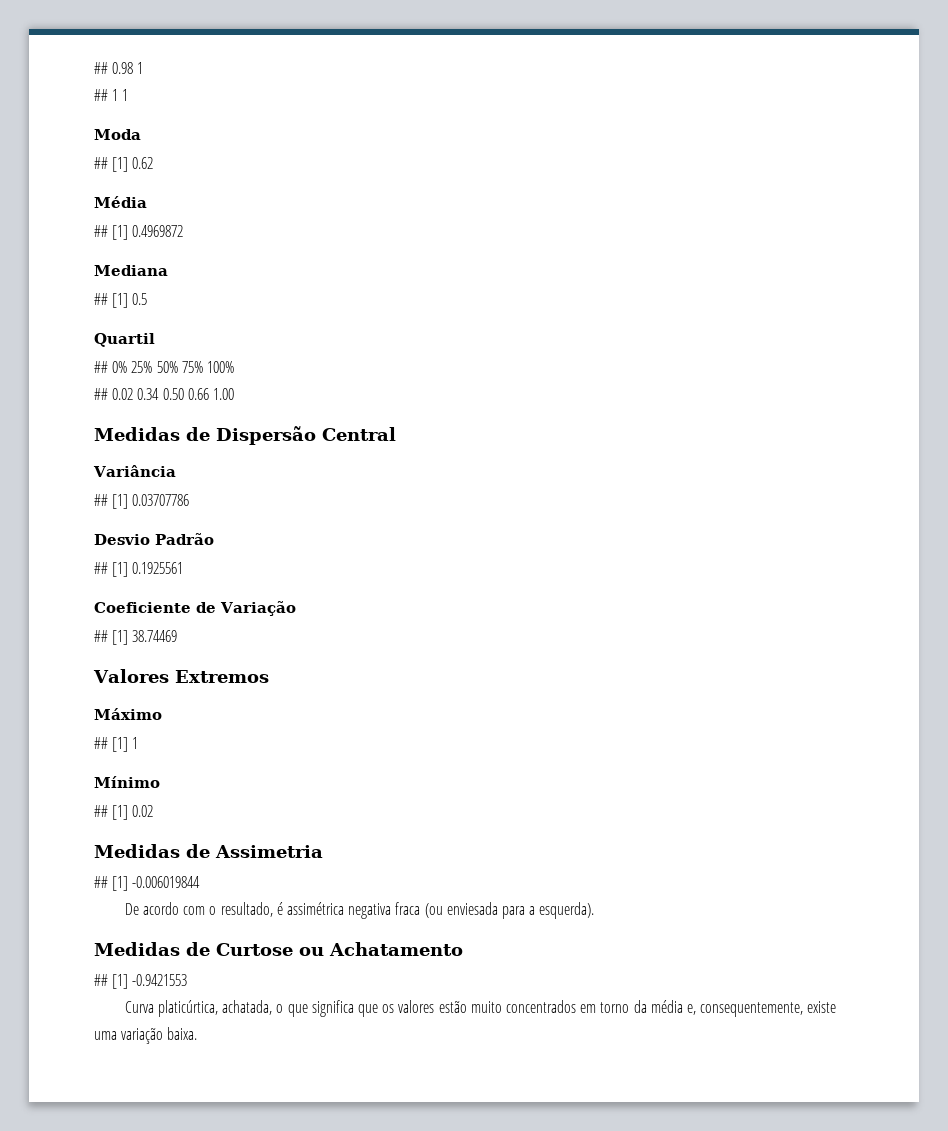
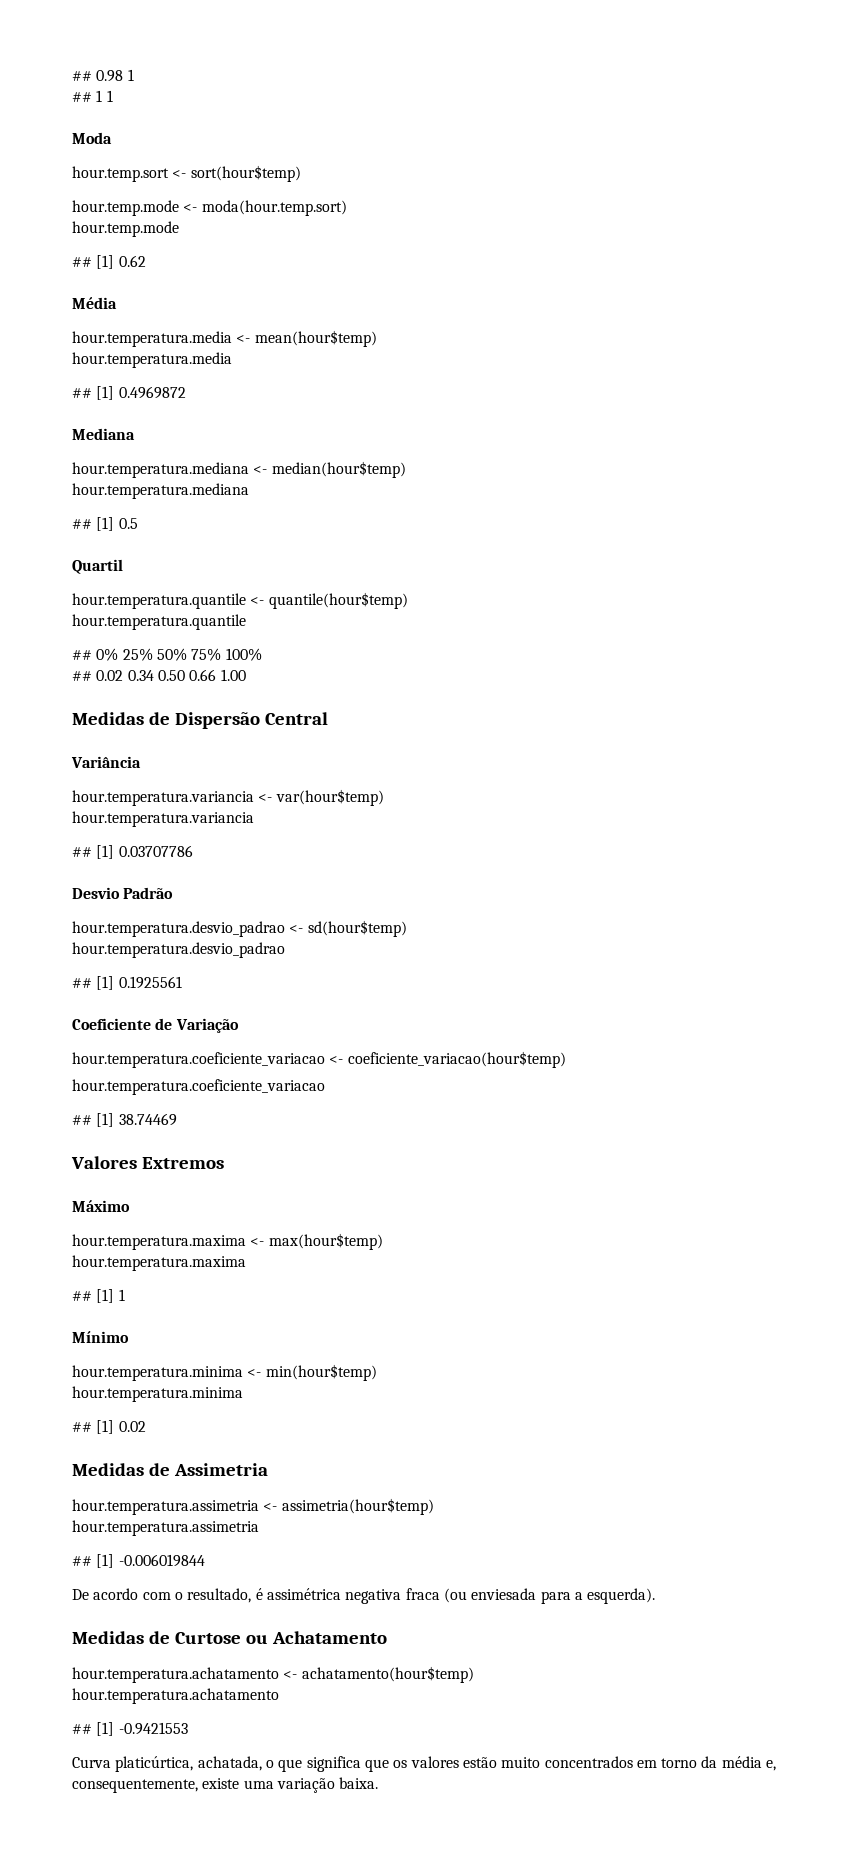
+ hour.temp.sort <- sort(hour$temp)
+ hour.temp.mode <- moda(hour.temp.sort)
+ hour.temp.mode
+ hour.temperatura.media <- mean(hour$temp)
+ hour.temperatura.media
+ hour.temperatura.mediana <- median(hour$temp)
+ hour.temperatura.mediana
+ hour.temperatura.quantile <- quantile(hour$temp)
+ hour.temperatura.quantile
+ hour.temperatura.variancia <- var(hour$temp)
+ hour.temperatura.variancia
+ hour.temperatura.desvio_padrao <- sd(hour$temp)
+ hour.temperatura.desvio_padrao
+ hour.temperatura.coeficiente_variacao <- coeficiente_variacao(hour$temp)
+ hour.temperatura.coeficiente_variacao
+ hour.temperatura.maxima <- max(hour$temp)
+ hour.temperatura.maxima
+ hour.temperatura.minima <- min(hour$temp)
+ hour.temperatura.minima
+ hour.temperatura.assimetria <- assimetria(hour$temp)
+ hour.temperatura.assimetria
+ hour.temperatura.achatamento <- achatamento(hour$temp)
+ hour.temperatura.achatamento

